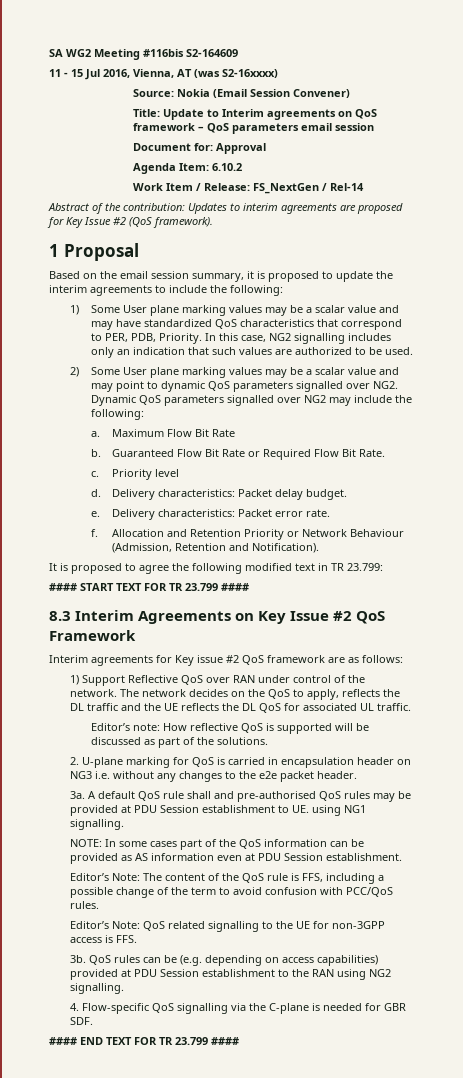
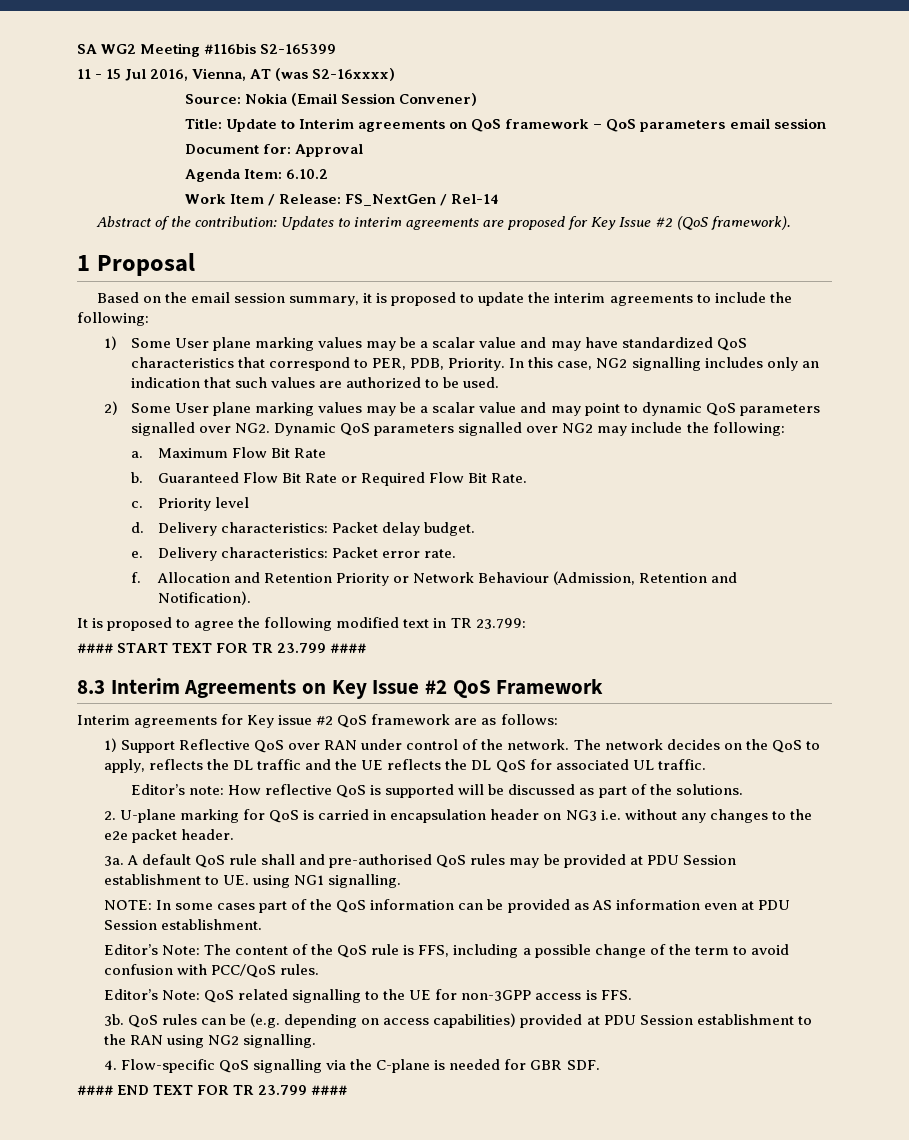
- SA WG2 Meeting #116bis S2-164609
+ SA WG2 Meeting #116bis S2-165399

